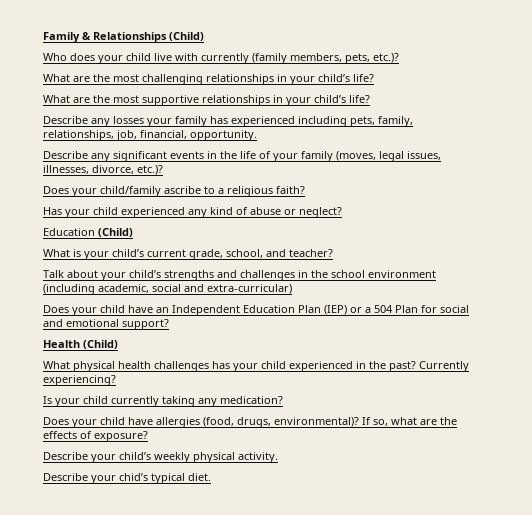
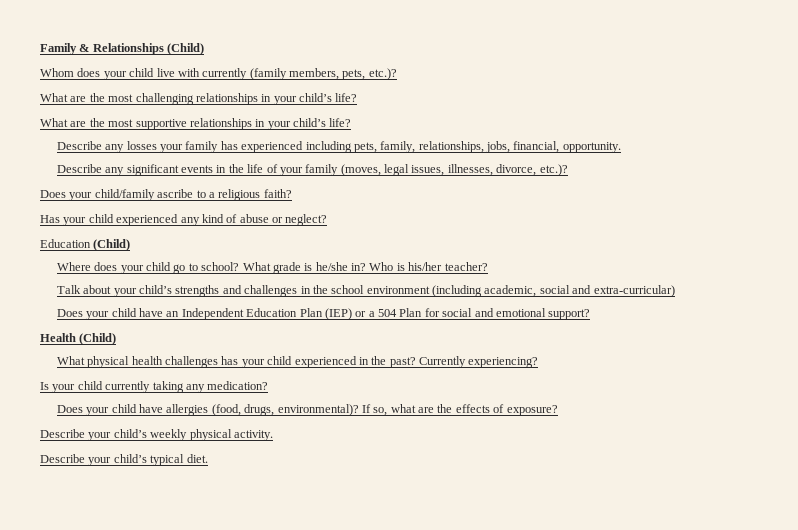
- Who does your child live with currently (family members, pets, etc.)?
+ Whom does your child live with currently (family members, pets, etc.)?
- Describe any losses your family has experienced including pets, family, relationships, job, financial, opportunity.
+ Describe any losses your family has experienced including pets, family, relationships, jobs, financial, opportunity.
- What is your child’s current grade, school, and teacher?
+ Where does your child go to school? What grade is he/she in? Who is his/her teacher?
- Describe your chid’s typical diet.
+ Describe your child’s typical diet.

